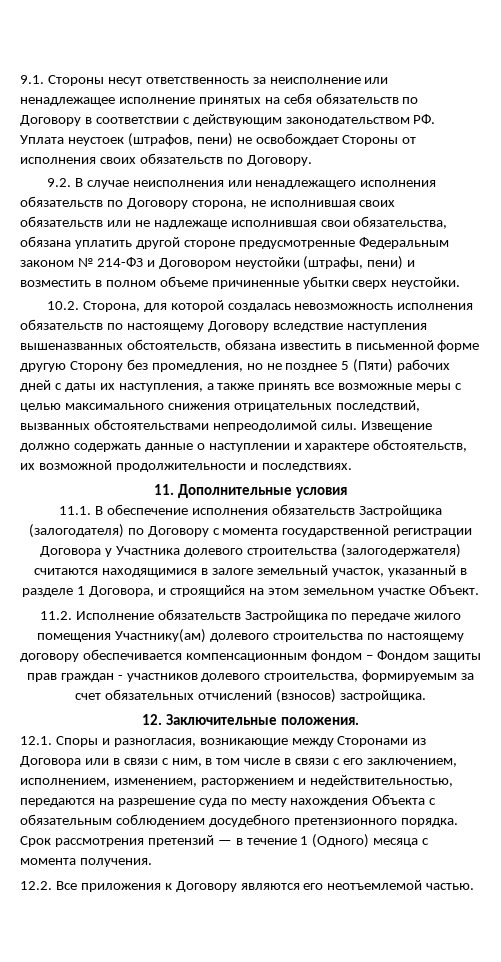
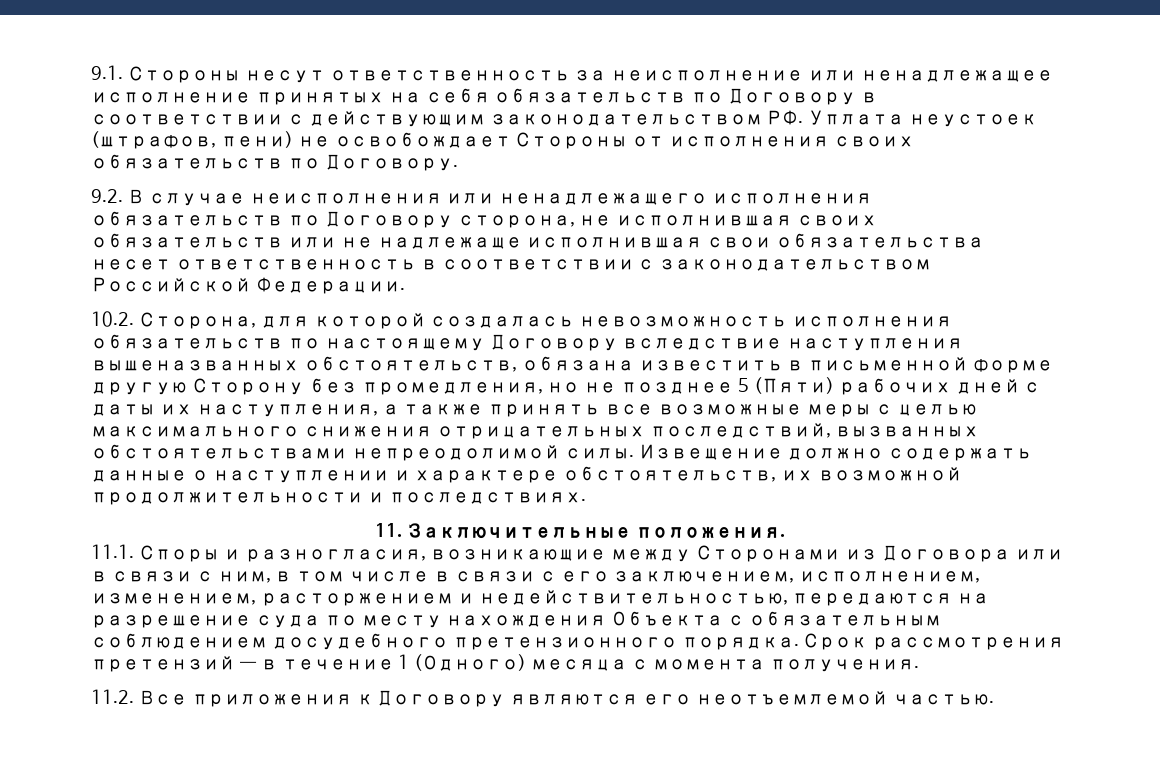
- 9.2. В случае неисполнения или ненадлежащего исполнения обязательств по Договору сторона, не исполнившая своих обязательств или не надлежаще исполнившая свои обязательства, обязана уплатить другой стороне предусмотренные Федеральным законом № 214-ФЗ и Договором неустойки (штрафы, пени) и возместить в полном объеме причиненные убытки сверх неустойки.
+ 9.2. В случае неисполнения или ненадлежащего исполнения обязательств по Договору сторона, не исполнившая своих обязательств или не надлежаще исполнившая свои обязательства несет ответственность в соответствии с законодательством Российской Федерации.
- 11. Дополнительные условия
- 11.1. В обеспечение исполнения обязательств Застройщика (залогодателя) по Договору с момента государственной регистрации Договора у Участника долевого строительства (залогодержателя) считаются находящимися в залоге земельный участок, указанный в разделе 1 Договора, и строящийся на этом земельном участке Объект.
- 11.2. Исполнение обязательств Застройщика по передаче жилого помещения Участнику(ам) долевого строительства по настоящему договору обеспечивается компенсационным фондом – Фондом защиты прав граждан - участников долевого строительства, формируемым за счет обязательных отчислений (взносов) застройщика.
- 12. Заключительные положения.
+ 11. Заключительные положения.
- 12.1. Споры и разногласия, возникающие между Сторонами из Договора или в связи с ним, в том числе в связи с его заключением, исполнением, изменением, расторжением и недействительностью, передаются на разрешение суда по месту нахождения Объекта с обязательным соблюдением досудебного претензионного порядка.
+ 11.1. Споры и разногласия, возникающие между Сторонами из Договора или в связи с ним, в том числе в связи с его заключением, исполнением, изменением, расторжением и недействительностью, передаются на разрешение суда по месту нахождения Объекта с обязательным соблюдением досудебного претензионного порядка.
- 12.2. Все приложения к Договору являются его неотъемлемой частью.
+ 11.2. Все приложения к Договору являются его неотъемлемой частью.

